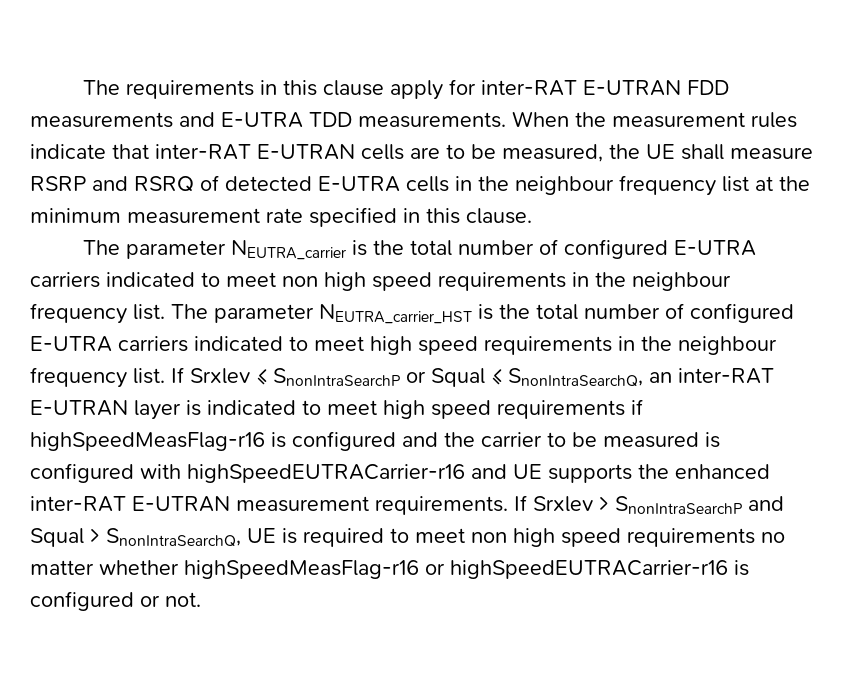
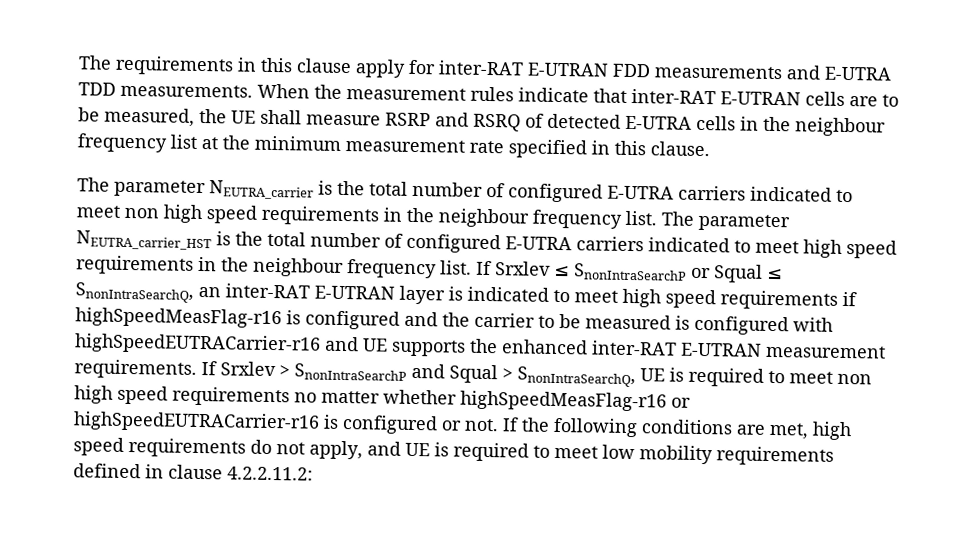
+ If the following conditions are met, high speed requirements do not apply, and UE is required to meet low mobility requirements defined in clause 4.2.2.11.2:

